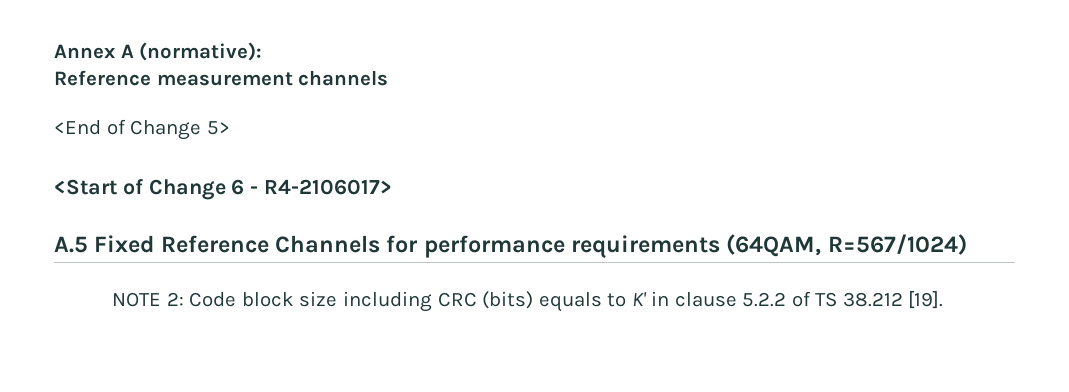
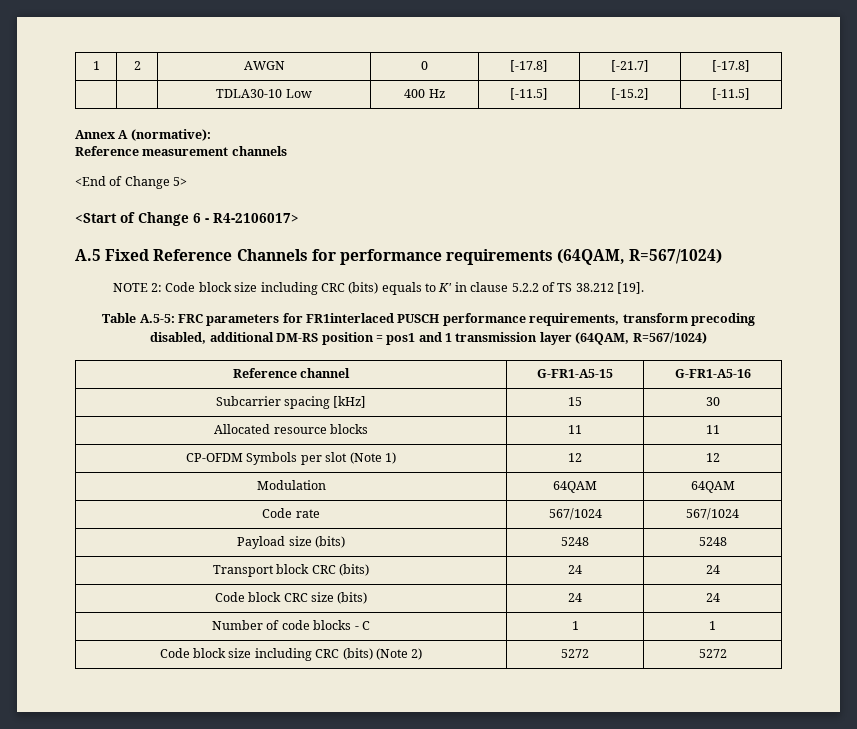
+ 1 | 2 | AWGN | 0 | [-17.8] | [-21.7] | [-17.8]
+ | | TDLA30-10 Low | 400 Hz | [-11.5] | [-15.2] | [-11.5]
+ Table A.5-5: FRC parameters for FR1interlaced PUSCH performance requirements, transform precoding disabled, additional DM-RS position = pos1 and 1 transmission layer (64QAM, R=567/1024)
+ Reference channel | G-FR1-A5-15 | G-FR1-A5-16
+ Subcarrier spacing [kHz] | 15 | 30
+ Allocated resource blocks | 11 | 11
+ CP-OFDM Symbols per slot (Note 1) | 12 | 12
+ Modulation | 64QAM | 64QAM
+ Code rate | 567/1024 | 567/1024
+ Payload size (bits) | 5248 | 5248
+ Transport block CRC (bits) | 24 | 24
+ Code block CRC size (bits) | 24 | 24
+ Number of code blocks - C | 1 | 1
+ Code block size including CRC (bits) (Note 2) | 5272 | 5272

